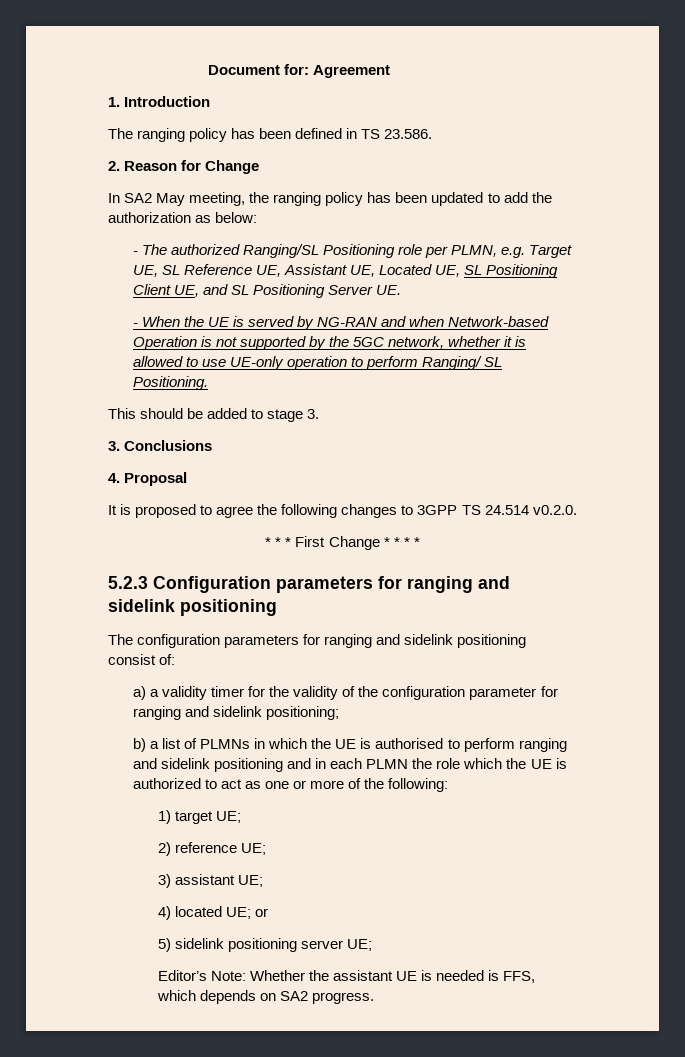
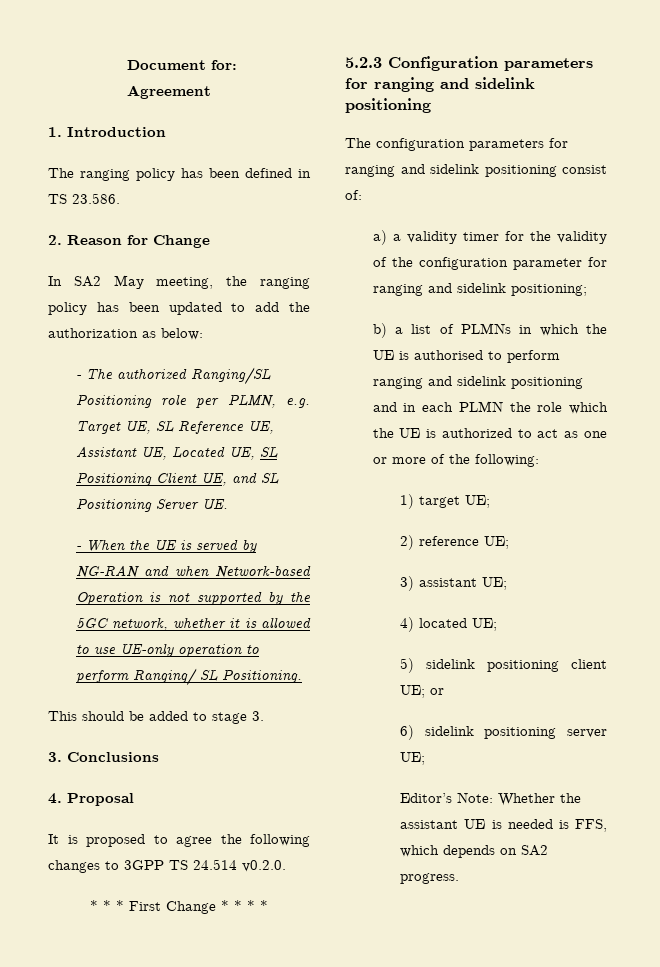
- 4) located UE; or
+ 4) located UE;
+ 5) sidelink positioning client UE; or
- 5) sidelink positioning server UE;
+ 6) sidelink positioning server UE;

